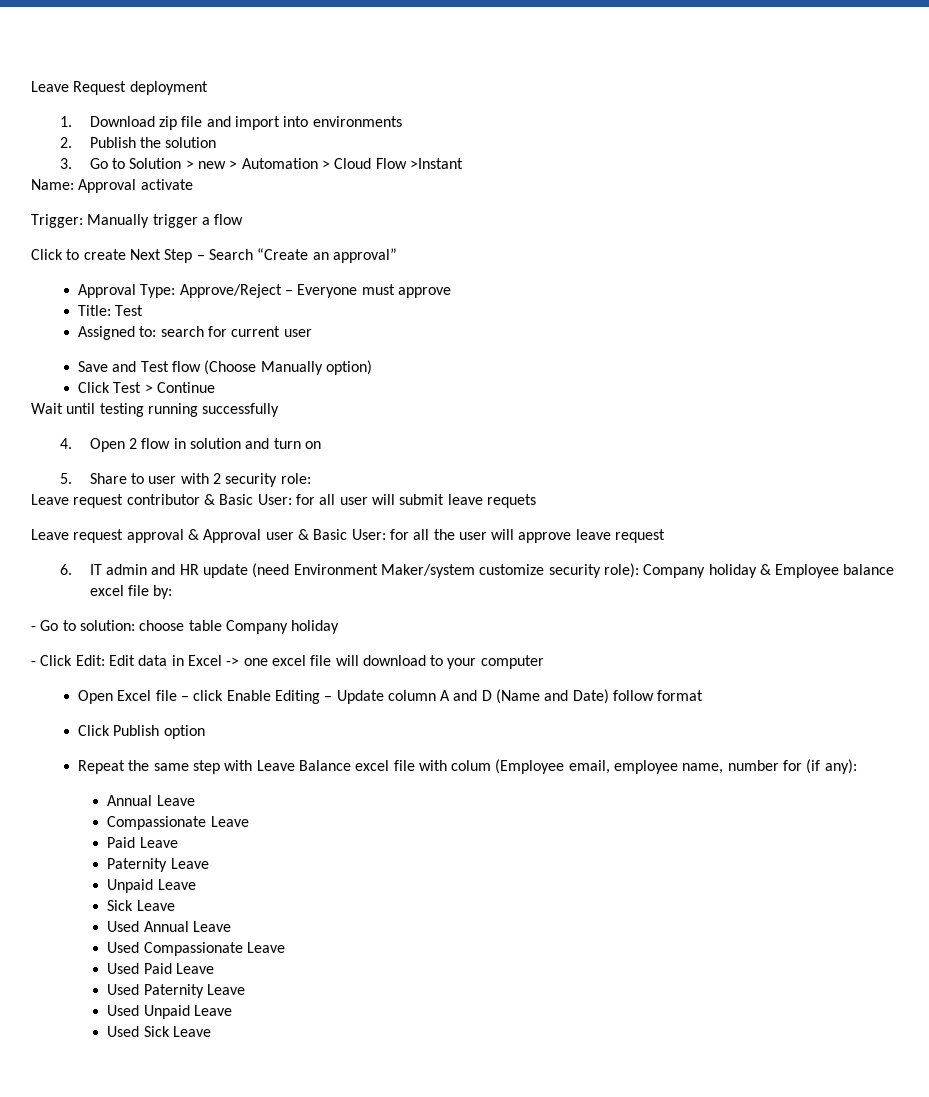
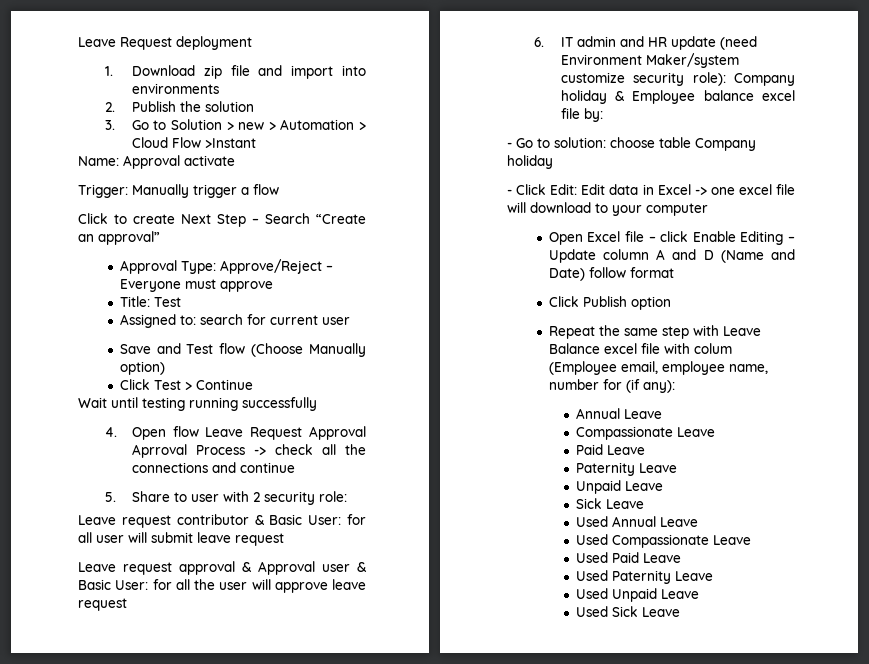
- 4. Open 2 flow in solution and turn on
+ 4. Open flow Leave Request Approval Aprroval Process -> check all the connections and continue
- Leave request contributor & Basic User: for all user will submit leave requets
+ Leave request contributor & Basic User: for all user will submit leave request

